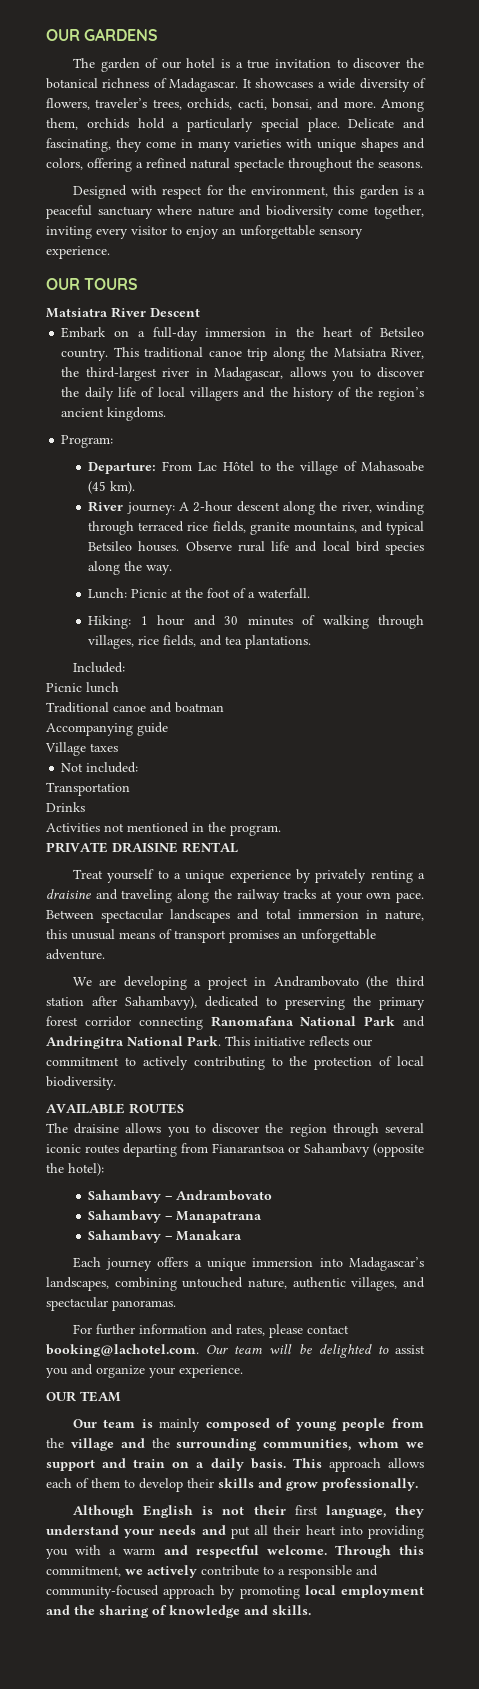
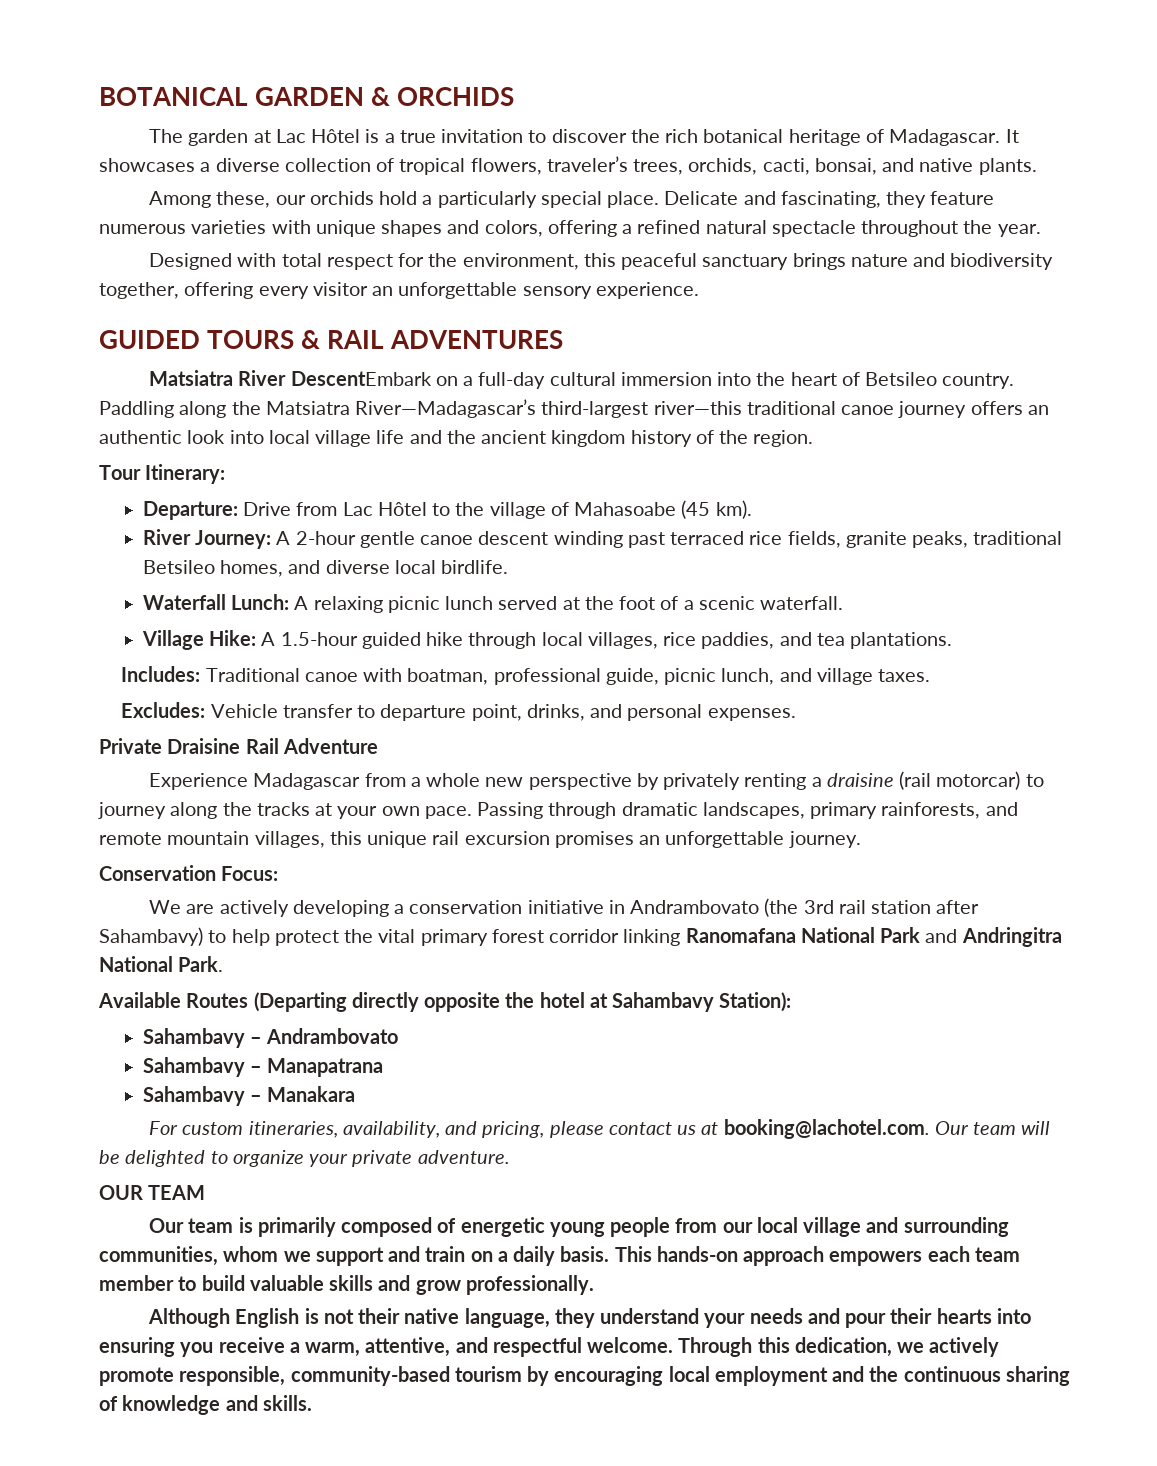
- OUR GARDENS
+ BOTANICAL GARDEN & ORCHIDS
- The garden of our hotel is a true invitation to discover the botanical richness of Madagascar.
+ The garden at Lac Hôtel is a true invitation to discover the rich botanical heritage of Madagascar.
- It showcases a wide diversity of flowers, traveler’s trees, orchids, cacti, bonsai, and more. Among them, orchids hold a particularly special place.
+ It showcases a diverse collection of tropical flowers, traveler’s trees, orchids, cacti, bonsai, and native plants.
+ Among these, our orchids hold a particularly special place.
- Delicate and fascinating, they come in many varieties with unique shapes and colors, offering a refined natural spectacle throughout the seasons.
+ Delicate and fascinating, they feature numerous varieties with unique shapes and colors, offering a refined natural spectacle throughout the year.
- Designed with respect for the environment, this garden is a peaceful sanctuary where nature and biodiversity come together, inviting every visitor to enjoy an unforgettable sensory experience.
+ Designed with total respect for the environment, this peaceful sanctuary brings nature and biodiversity together, offering every visitor an unforgettable sensory experience.
- OUR TOURS
+ GUIDED TOURS & RAIL ADVENTURES
- Matsiatra River Descent
- Embark on a full-day immersion in the heart of Betsileo country.
+ Matsiatra River DescentEmbark on a full-day cultural immersion into the heart of Betsileo country.
- This traditional canoe trip along the Matsiatra River, the third-largest river in Madagascar, allows you to discover the daily life of local villagers and the history of the region’s ancient kingdoms.
- Program:
+ Paddling along the Matsiatra River—Madagascar’s third-largest river—this traditional canoe journey offers an authentic look into local village life and the ancient kingdom history of the region.
+ Tour Itinerary:
- Departure: From Lac Hôtel to the village of Mahasoabe (45 km).
+ Departure: Drive from Lac Hôtel to the village of Mahasoabe (45 km).
- River journey: A 2-hour descent along the river, winding through terraced rice fields, granite mountains, and typical Betsileo houses. Observe rural life and local bird species along the way.
- Lunch: Picnic at the foot of a waterfall.
+ River Journey: A 2-hour gentle canoe descent winding past terraced rice fields, granite peaks, traditional Betsileo homes, and diverse local birdlife.
+ Waterfall Lunch: A relaxing picnic lunch served at the foot of a scenic waterfall.
- Hiking: 1 hour and 30 minutes of walking through villages, rice fields, and tea plantations.
+ Village Hike: A 1.5-hour guided hike through local villages, rice paddies, and tea plantations.
- Included:
- Picnic lunch
- Traditional canoe and boatman
- Accompanying guide
- Village taxes
- Not included:
- Transportation
- Drinks
- Activities not mentioned in the program.
- PRIVATE DRAISINE RENTAL
- Treat yourself to a unique experience by privately renting a draisine and traveling along the railway tracks at your own pace.
+ Includes: Traditional canoe with boatman, professional guide, picnic lunch, and village taxes.
+ Excludes: Vehicle transfer to departure point, drinks, and personal expenses.
+ Private Draisine Rail Adventure
+ Experience Madagascar from a whole new perspective by privately renting a draisine (rail motorcar) to journey along the tracks at your own pace.
- Between spectacular landscapes and total immersion in nature, this unusual means of transport promises an unforgettable adventure.
+ Passing through dramatic landscapes, primary rainforests, and remote mountain villages, this unique rail excursion promises an unforgettable journey.
+ Conservation Focus:
- We are developing a project in Andrambovato (the third station after Sahambavy), dedicated to preserving the primary forest corridor connecting Ranomafana National Park and Andringitra National Park. This initiative reflects our commitment to actively contributing to the protection of local biodiversity.
- AVAILABLE ROUTES
- The draisine allows you to discover the region through several iconic routes departing from Fianarantsoa or Sahambavy (opposite the hotel):
+ We are actively developing a conservation initiative in Andrambovato (the 3rd rail station after Sahambavy) to help protect the vital primary forest corridor linking Ranomafana National Park and Andringitra National Park.
+ Available Routes (Departing directly opposite the hotel at Sahambavy Station):
- Each journey offers a unique immersion into Madagascar’s landscapes, combining untouched nature, authentic villages, and spectacular panoramas.
- For further information and rates, please contact booking@lachotel.com. Our team will be delighted to assist you and organize your experience.
+ For custom itineraries, availability, and pricing, please contact us at booking@lachotel.com. Our team will be delighted to organize your private adventure.
- Our team is mainly composed of young people from the village and the surrounding communities, whom we support and train on a daily basis.
+ Our team is primarily composed of energetic young people from our local village and surrounding communities, whom we support and train on a daily basis.
- This approach allows each of them to develop their skills and grow professionally.
+ This hands-on approach empowers each team member to build valuable skills and grow professionally.
- Although English is not their first language, they understand your needs and put all their heart into providing you with a warm and respectful welcome.
+ Although English is not their native language, they understand your needs and pour their hearts into ensuring you receive a warm, attentive, and respectful welcome.
- Through this commitment, we actively contribute to a responsible and community-focused approach by promoting local employment and the sharing of knowledge and skills.
+ Through this dedication, we actively promote responsible, community-based tourism by encouraging local employment and the continuous sharing of knowledge and skills.

